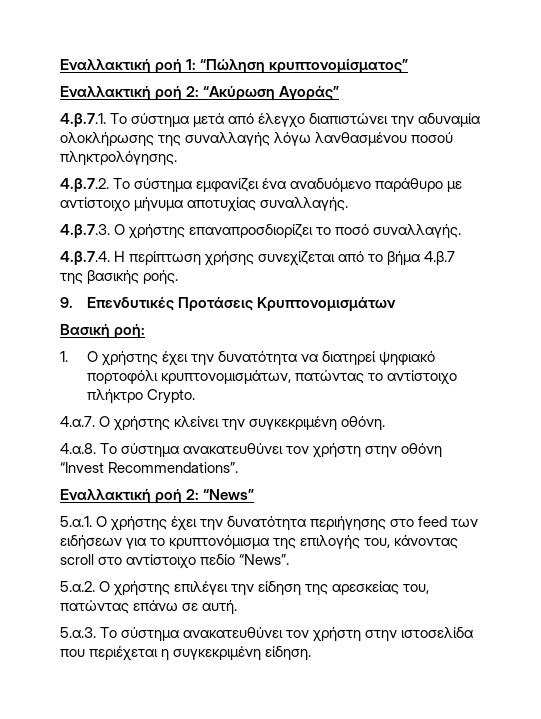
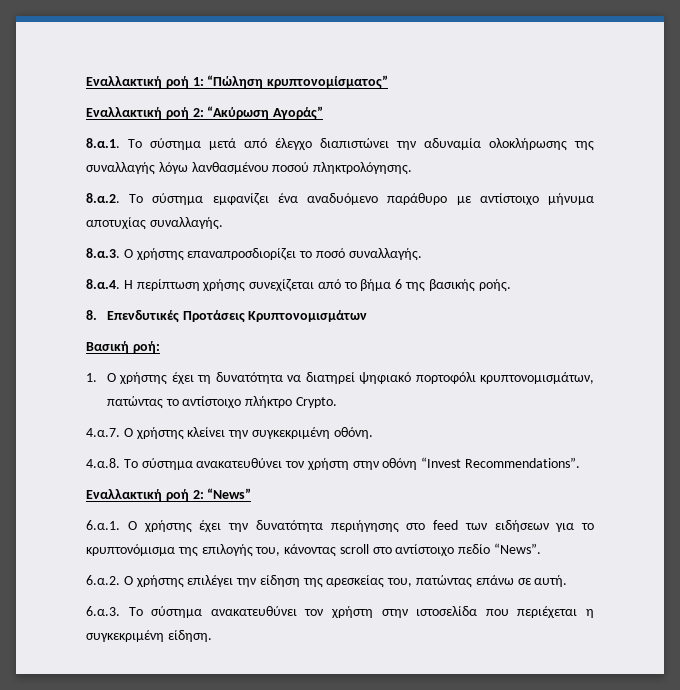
- 4.β.7.1. Το σύστημα μετά από έλεγχο διαπιστώνει την αδυναμία ολοκλήρωσης της συναλλαγής λόγω λανθασμένου ποσού πληκτρολόγησης.
+ 8.α.1. Το σύστημα μετά από έλεγχο διαπιστώνει την αδυναμία ολοκλήρωσης της συναλλαγής λόγω λανθασμένου ποσού πληκτρολόγησης.
- 4.β.7.2. Το σύστημα εμφανίζει ένα αναδυόμενο παράθυρο με αντίστοιχο μήνυμα αποτυχίας συναλλαγής.
+ 8.α.2. Το σύστημα εμφανίζει ένα αναδυόμενο παράθυρο με αντίστοιχο μήνυμα αποτυχίας συναλλαγής.
- 4.β.7.3. Ο χρήστης επαναπροσδιορίζει το ποσό συναλλαγής.
+ 8.α.3. Ο χρήστης επαναπροσδιορίζει το ποσό συναλλαγής.
- 4.β.7.4. Η περίπτωση χρήσης συνεχίζεται από το βήμα 4.β.7 της βασικής ροής.
+ 8.α.4. Η περίπτωση χρήσης συνεχίζεται από το βήμα 6 της βασικής ροής.
- 9. Επενδυτικές Προτάσεις Κρυπτονομισμάτων
+ 8. Επενδυτικές Προτάσεις Κρυπτονομισμάτων
- 1. Ο χρήστης έχει την δυνατότητα να διατηρεί ψηφιακό πορτοφόλι κρυπτονομισμάτων, πατώντας το αντίστοιχο πλήκτρο Crypto.
+ 1. Ο χρήστης έχει τη δυνατότητα να διατηρεί ψηφιακό πορτοφόλι κρυπτονομισμάτων, πατώντας το αντίστοιχο πλήκτρο Crypto.
- 5.α.1. Ο χρήστης έχει την δυνατότητα περιήγησης στο feed των ειδήσεων για το κρυπτονόμισμα της επιλογής του, κάνοντας scroll στο αντίστοιχο πεδίο “News”.
+ 6.α.1. Ο χρήστης έχει την δυνατότητα περιήγησης στο feed των ειδήσεων για το κρυπτονόμισμα της επιλογής του, κάνοντας scroll στο αντίστοιχο πεδίο “News”.
- 5.α.2. Ο χρήστης επιλέγει την είδηση της αρεσκείας του, πατώντας επάνω σε αυτή.
+ 6.α.2. Ο χρήστης επιλέγει την είδηση της αρεσκείας του, πατώντας επάνω σε αυτή.
- 5.α.3. Το σύστημα ανακατευθύνει τον χρήστη στην ιστοσελίδα που περιέχεται η συγκεκριμένη είδηση.
+ 6.α.3. Το σύστημα ανακατευθύνει τον χρήστη στην ιστοσελίδα που περιέχεται η συγκεκριμένη είδηση.

